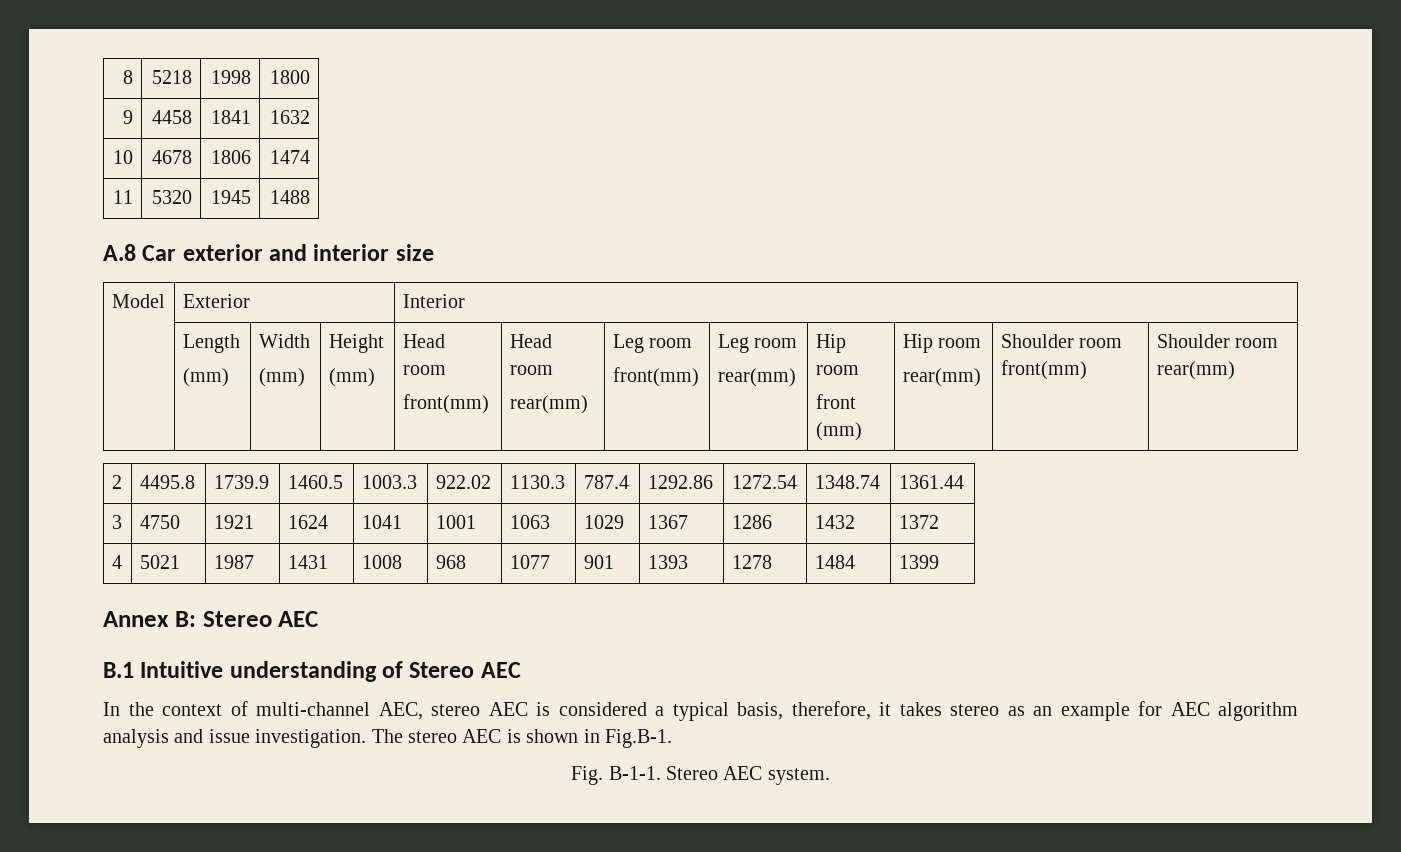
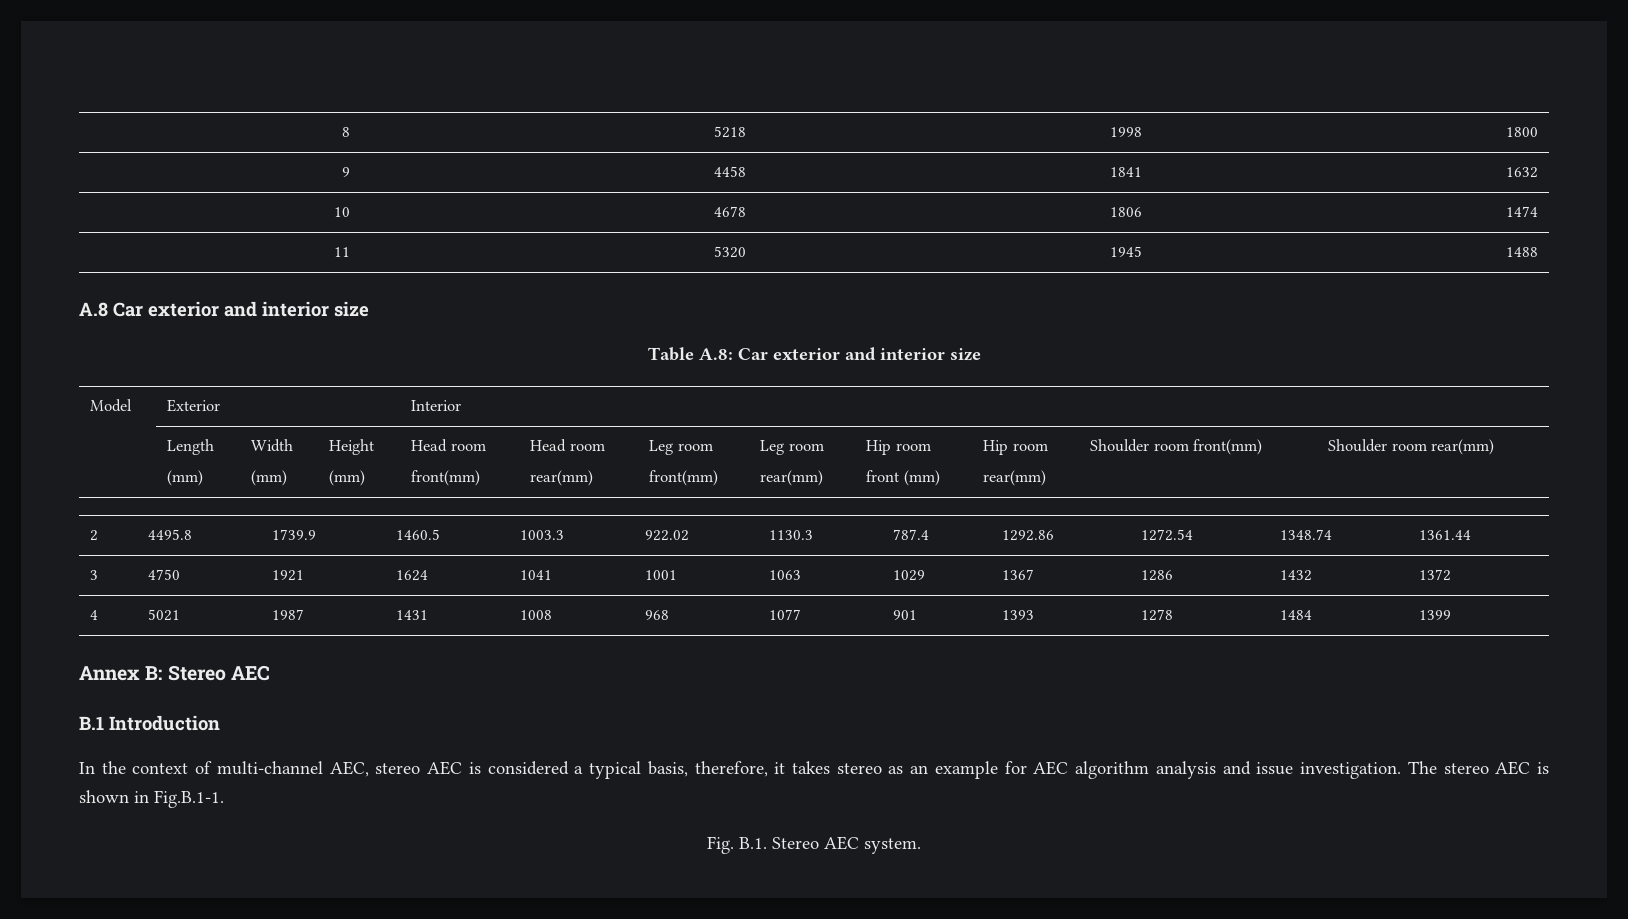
+ Table A.8: Car exterior and interior size
- B.1 Intuitive understanding of Stereo AEC
+ B.1 Introduction
- The stereo AEC is shown in Fig.B-1.
+ The stereo AEC is shown in Fig.B.1-1.
- Fig. B-1-1. Stereo AEC system.
+ Fig. B.1. Stereo AEC system.

